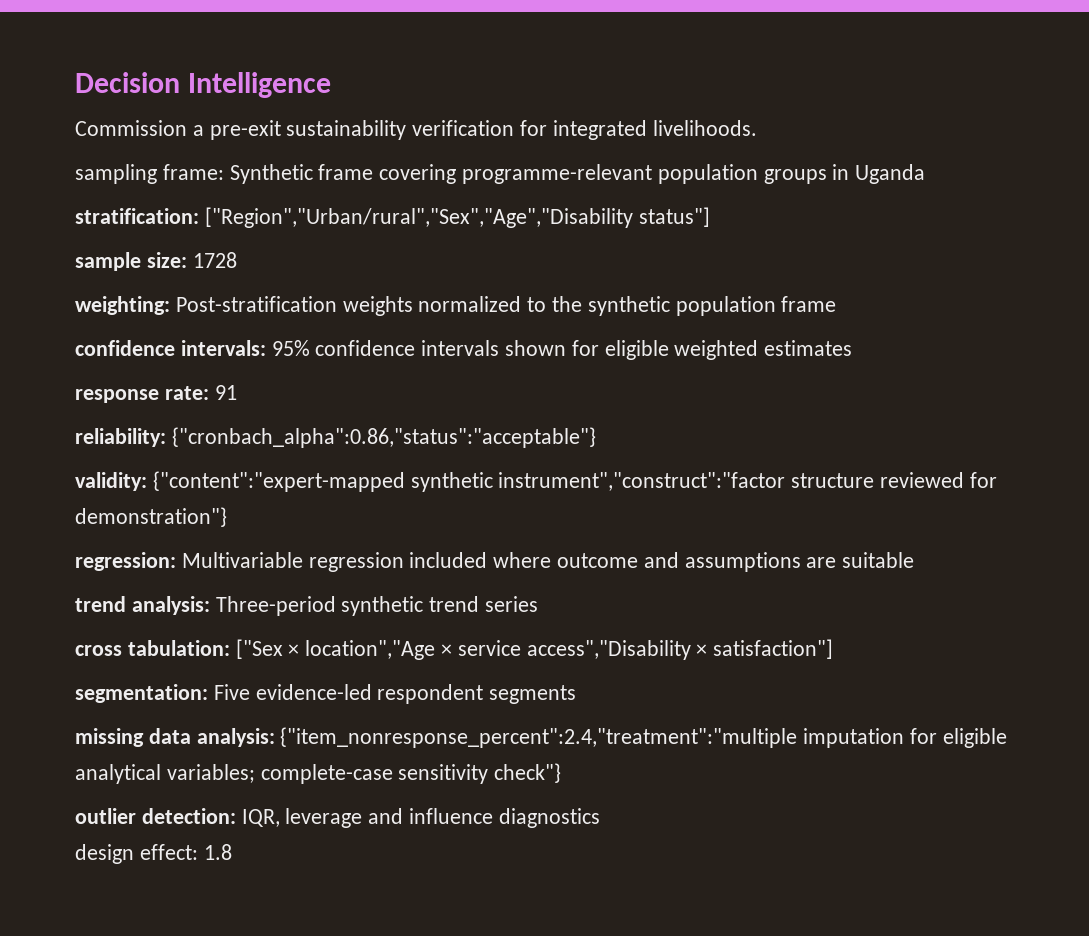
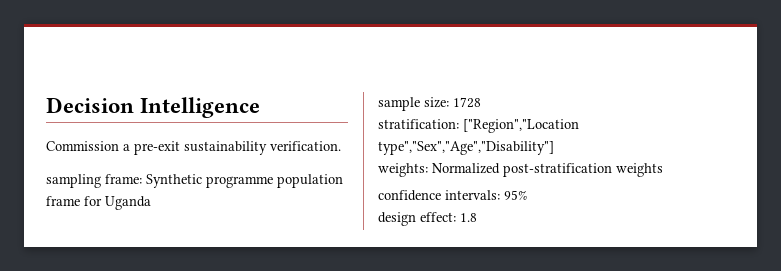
- Commission a pre-exit sustainability verification for integrated livelihoods.
+ Commission a pre-exit sustainability verification.
- sampling frame: Synthetic frame covering programme-relevant population groups in Uganda
- stratification: ["Region","Urban/rural","Sex","Age","Disability status"]
+ sampling frame: Synthetic programme population frame for Uganda
  sample size: 1728
- weighting: Post-stratification weights normalized to the synthetic population frame
- confidence intervals: 95% confidence intervals shown for eligible weighted estimates
- response rate: 91
- reliability: {"cronbach_alpha":0.86,"status":"acceptable"}
- validity: {"content":"expert-mapped synthetic instrument","construct":"factor structure reviewed for demonstration"}
- regression: Multivariable regression included where outcome and assumptions are suitable
- trend analysis: Three-period synthetic trend series
- cross tabulation: ["Sex × location","Age × service access","Disability × satisfaction"]
- segmentation: Five evidence-led respondent segments
- missing data analysis: {"item_nonresponse_percent":2.4,"treatment":"multiple imputation for eligible analytical variables; complete-case sensitivity check"}
- outlier detection: IQR, leverage and influence diagnostics
+ stratification: ["Region","Location type","Sex","Age","Disability"]
+ weights: Normalized post-stratification weights
+ confidence intervals: 95%

